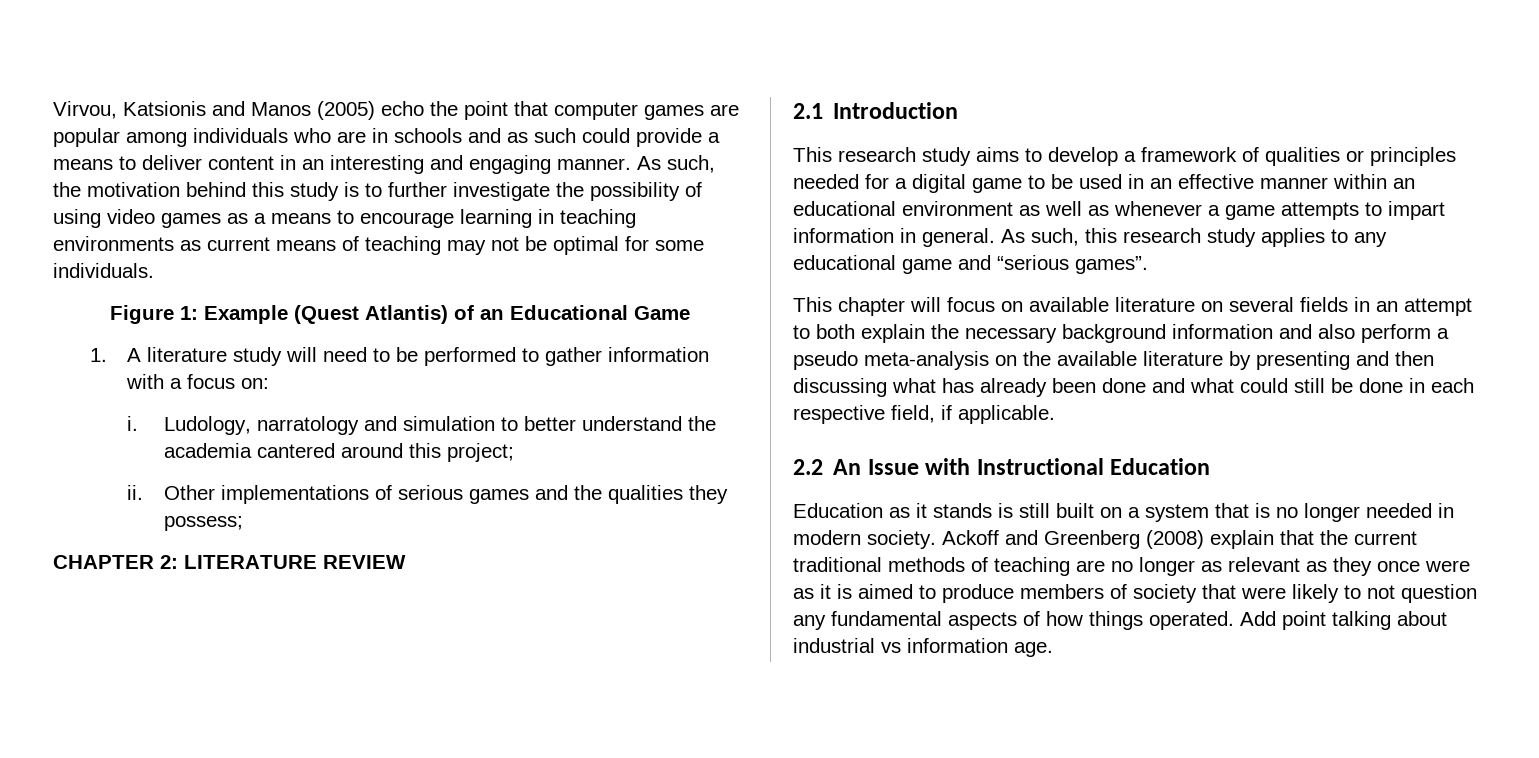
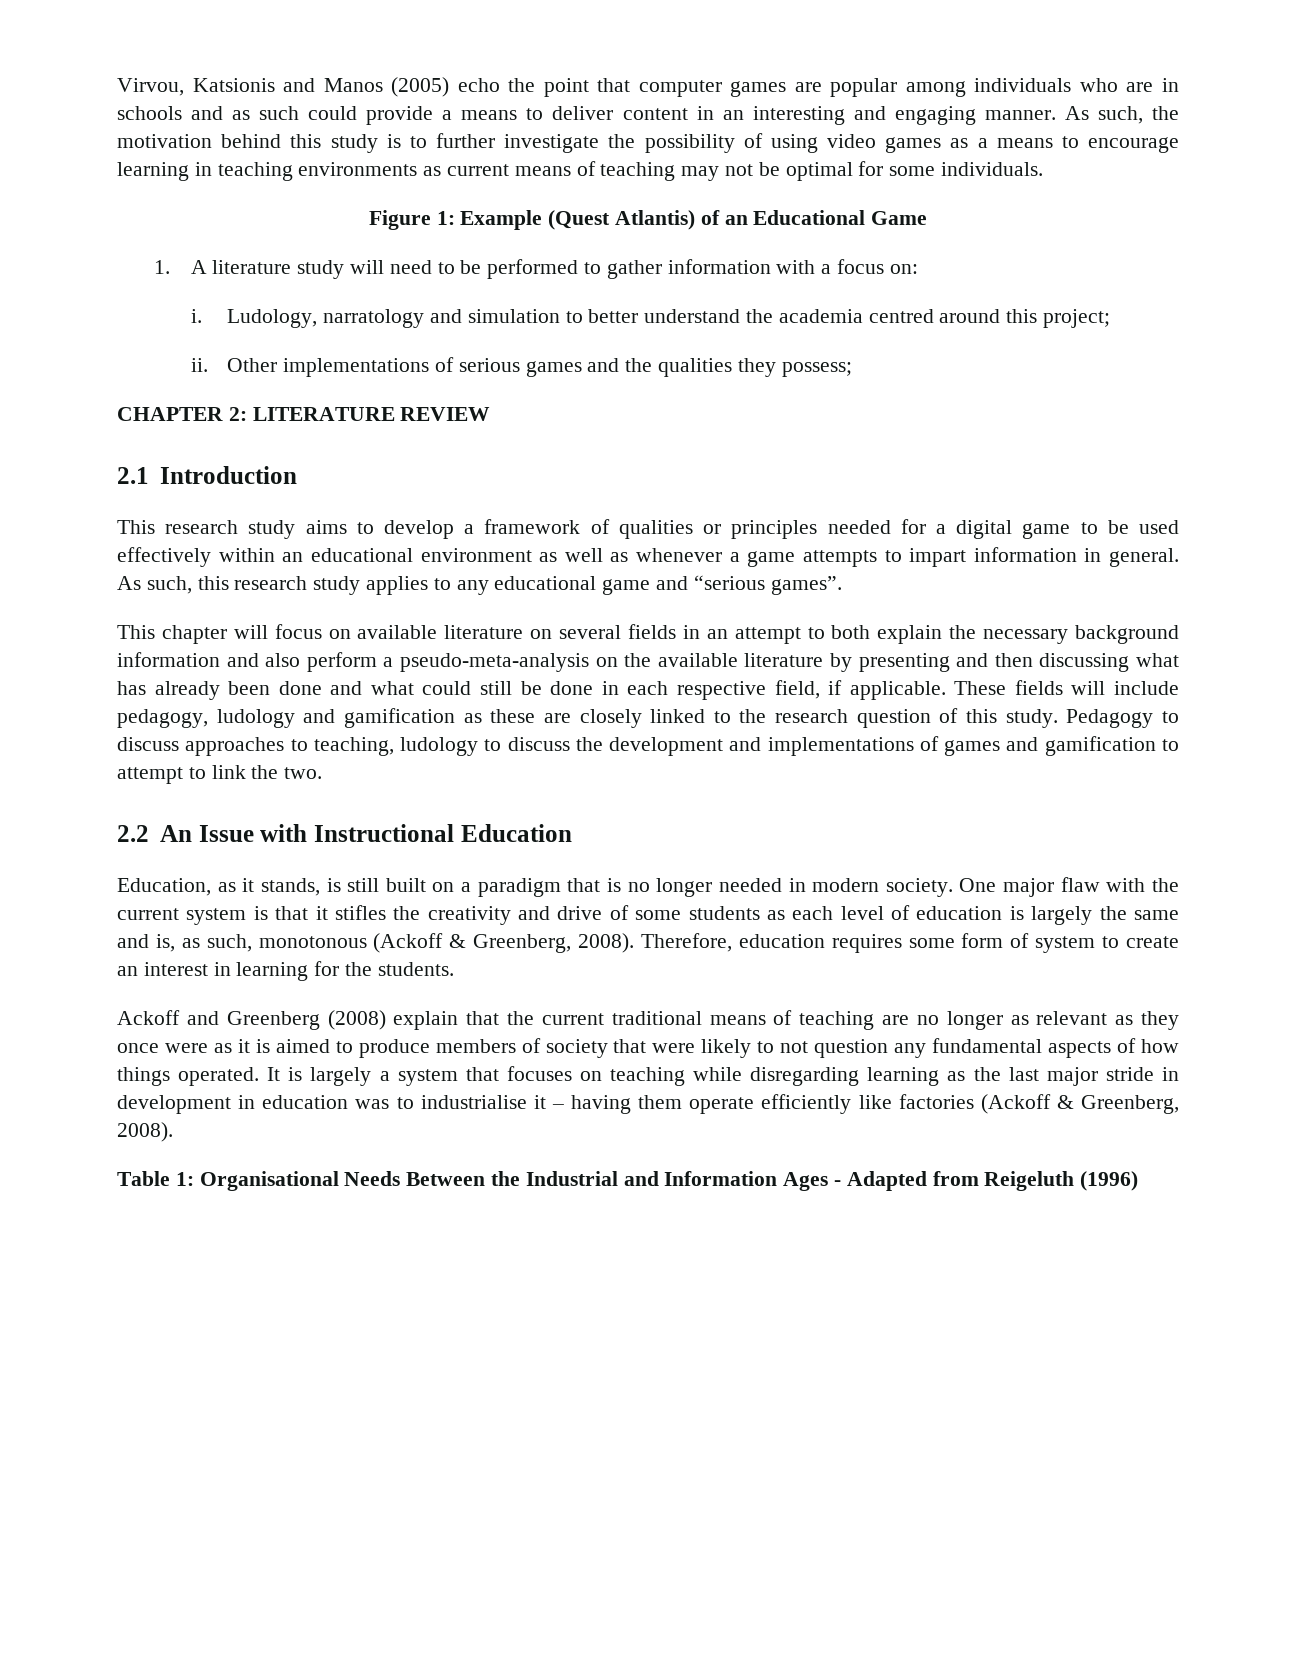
- Ludology, narratology and simulation to better understand the academia cantered around this project;
+ Ludology, narratology and simulation to better understand the academia centred around this project;
- This research study aims to develop a framework of qualities or principles needed for a digital game to be used in an effective manner within an educational environment as well as whenever a game attempts to impart information in general.
+ This research study aims to develop a framework of qualities or principles needed for a digital game to be used effectively within an educational environment as well as whenever a game attempts to impart information in general.
- This chapter will focus on available literature on several fields in an attempt to both explain the necessary background information and also perform a pseudo meta-analysis on the available literature by presenting and then discussing what has already been done and what could still be done in each respective field, if applicable.
+ This chapter will focus on available literature on several fields in an attempt to both explain the necessary background information and also perform a pseudo-meta-analysis on the available literature by presenting and then discussing what has already been done and what could still be done in each respective field, if applicable. These fields will include pedagogy, ludology and gamification as these are closely linked to the research question of this study. Pedagogy to discuss approaches to teaching, ludology to discuss the development and implementations of games and gamification to attempt to link the two.
- Education as it stands is still built on a system that is no longer needed in modern society. Ackoff and Greenberg (2008) explain that the current traditional methods of teaching are no longer as relevant as they once were as it is aimed to produce members of society that were likely to not question any fundamental aspects of how things operated.
+ Education, as it stands, is still built on a paradigm that is no longer needed in modern society. One major flaw with the current system is that it stifles the creativity and drive of some students as each level of education is largely the same and is, as such, monotonous (Ackoff & Greenberg, 2008). Therefore, education requires some form of system to create an interest in learning for the students.
+ Ackoff and Greenberg (2008) explain that the current traditional means of teaching are no longer as relevant as they once were as it is aimed to produce members of society that were likely to not question any fundamental aspects of how things operated.
- Add point talking about industrial vs information age.
+ It is largely a system that focuses on teaching while disregarding learning as the last major stride in development in education was to industrialise it – having them operate efficiently like factories (Ackoff & Greenberg, 2008).
+ Table 1: Organisational Needs Between the Industrial and Information Ages - Adapted from Reigeluth (1996)

